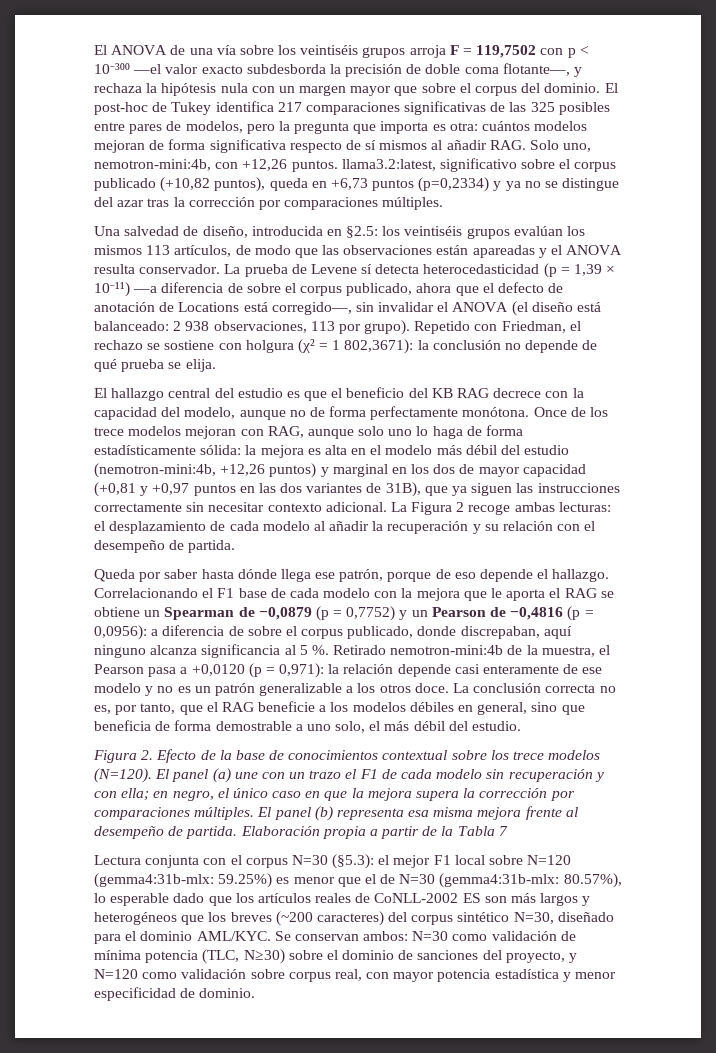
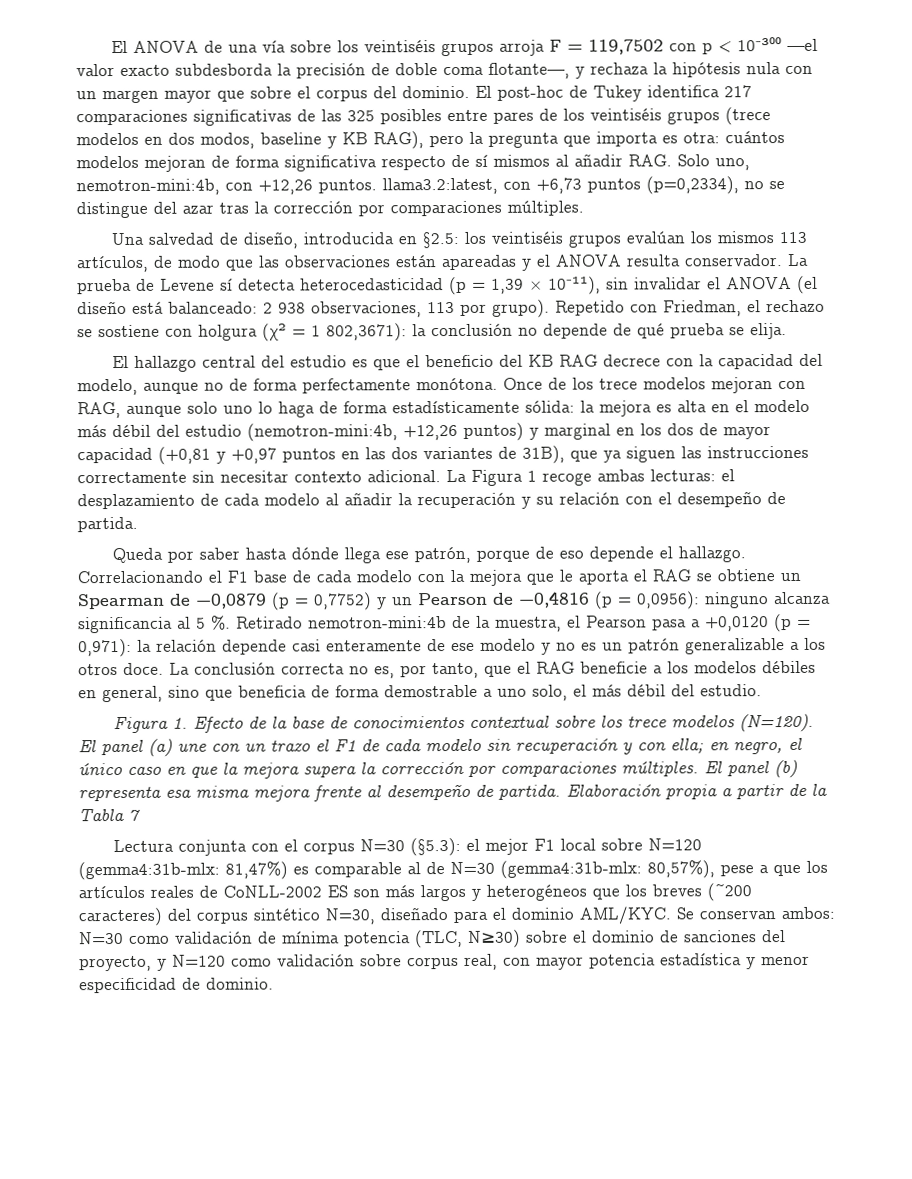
- El post-hoc de Tukey identifica 217 comparaciones significativas de las 325 posibles entre pares de modelos, pero la pregunta que importa es otra: cuántos modelos mejoran de forma significativa respecto de sí mismos al añadir RAG. Solo uno, nemotron-mini:4b, con +12,26 puntos. llama3.2:latest, significativo sobre el corpus publicado (+10,82 puntos), queda en +6,73 puntos (p=0,2334) y ya no se distingue del azar tras la corrección por comparaciones múltiples.
+ El post-hoc de Tukey identifica 217 comparaciones significativas de las 325 posibles entre pares de los veintiséis grupos (trece modelos en dos modos, baseline y KB RAG), pero la pregunta que importa es otra: cuántos modelos mejoran de forma significativa respecto de sí mismos al añadir RAG. Solo uno, nemotron-mini:4b, con +12,26 puntos. llama3.2:latest, con +6,73 puntos (p=0,2334), no se distingue del azar tras la corrección por comparaciones múltiples.
- La prueba de Levene sí detecta heterocedasticidad (p = 1,39 × 10⁻¹¹) —a diferencia de sobre el corpus publicado, ahora que el defecto de anotación de Locations está corregido—, sin invalidar el ANOVA (el diseño está balanceado: 2 938 observaciones, 113 por grupo).
+ La prueba de Levene sí detecta heterocedasticidad (p = 1,39 × 10⁻¹¹), sin invalidar el ANOVA (el diseño está balanceado: 2 938 observaciones, 113 por grupo).
- La Figura 2 recoge ambas lecturas: el desplazamiento de cada modelo al añadir la recuperación y su relación con el desempeño de partida.
+ La Figura 1 recoge ambas lecturas: el desplazamiento de cada modelo al añadir la recuperación y su relación con el desempeño de partida.
- Correlacionando el F1 base de cada modelo con la mejora que le aporta el RAG se obtiene un Spearman de −0,0879 (p = 0,7752) y un Pearson de −0,4816 (p = 0,0956): a diferencia de sobre el corpus publicado, donde discrepaban, aquí ninguno alcanza significancia al 5 %.
+ Correlacionando el F1 base de cada modelo con la mejora que le aporta el RAG se obtiene un Spearman de −0,0879 (p = 0,7752) y un Pearson de −0,4816 (p = 0,0956): ninguno alcanza significancia al 5 %.
- Figura 2. Efecto de la base de conocimientos contextual sobre los trece modelos (N=120).
+ Figura 1. Efecto de la base de conocimientos contextual sobre los trece modelos (N=120).
- Lectura conjunta con el corpus N=30 (§5.3): el mejor F1 local sobre N=120 (gemma4:31b-mlx: 59.25%) es menor que el de N=30 (gemma4:31b-mlx: 80.57%), lo esperable dado que los artículos reales de CoNLL-2002 ES son más largos y heterogéneos que los breves (~200 caracteres) del corpus sintético N=30, diseñado para el dominio AML/KYC.
+ Lectura conjunta con el corpus N=30 (§5.3): el mejor F1 local sobre N=120 (gemma4:31b-mlx: 81,47%) es comparable al de N=30 (gemma4:31b-mlx: 80,57%), pese a que los artículos reales de CoNLL-2002 ES son más largos y heterogéneos que los breves (~200 caracteres) del corpus sintético N=30, diseñado para el dominio AML/KYC.

